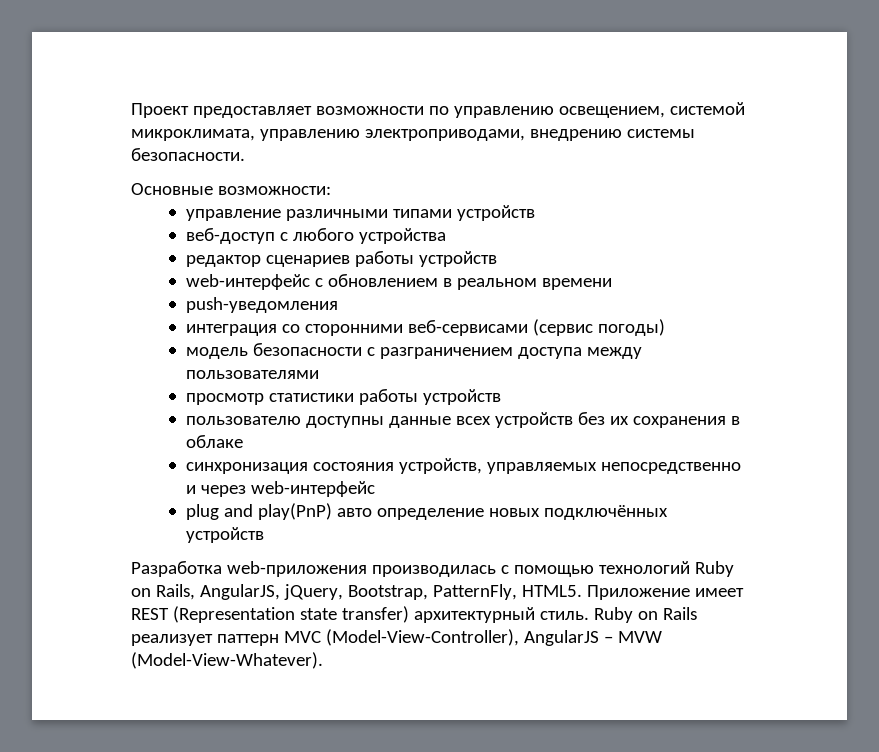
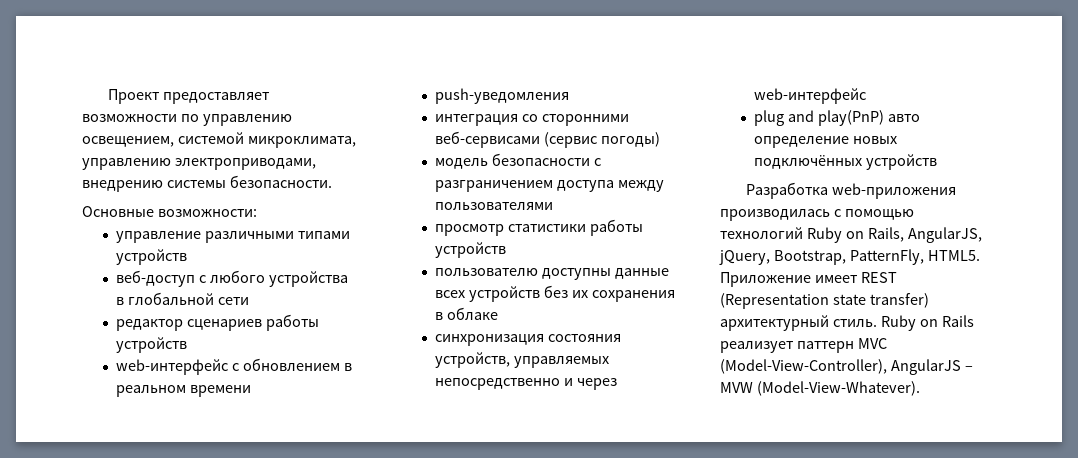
- веб-доступ с любого устройства
+ веб-доступ с любого устройства в глобальной сети

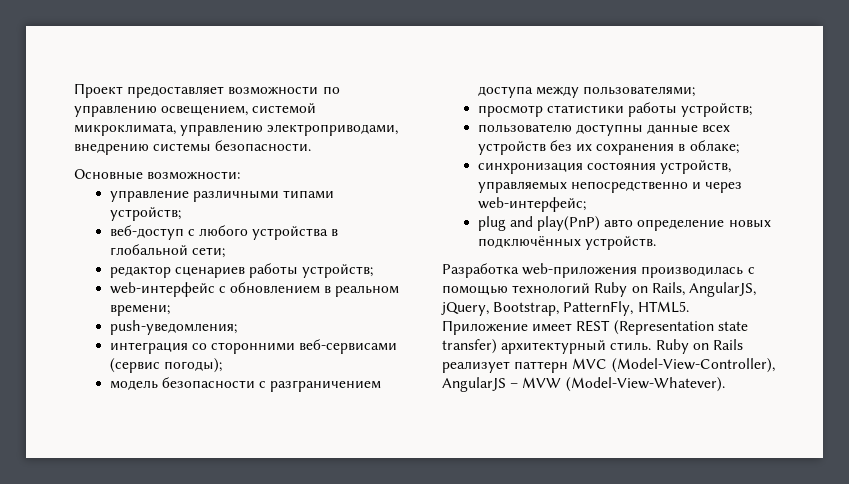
- управление различными типами устройств
+ управление различными типами устройств;
- веб-доступ с любого устройства в глобальной сети
+ веб-доступ с любого устройства в глобальной сети;
- редактор сценариев работы устройств
+ редактор сценариев работы устройств;
- web-интерфейс с обновлением в реальном времени
- push-уведомления
+ web-интерфейс с обновлением в реальном времени;
+ push-уведомления;
- интеграция со сторонними веб-сервисами (сервис погоды)
+ интеграция со сторонними веб-сервисами (сервис погоды);
- модель безопасности с разграничением доступа между пользователями
+ модель безопасности с разграничением доступа между пользователями;
- просмотр статистики работы устройств
+ просмотр статистики работы устройств;
- пользователю доступны данные всех устройств без их сохранения в облаке
+ пользователю доступны данные всех устройств без их сохранения в облаке;
- синхронизация состояния устройств, управляемых непосредственно и через web-интерфейс
+ синхронизация состояния устройств, управляемых непосредственно и через web-интерфейс;
- plug and play(PnP) авто определение новых подключённых устройств
+ plug and play(PnP) авто определение новых подключённых устройств.

